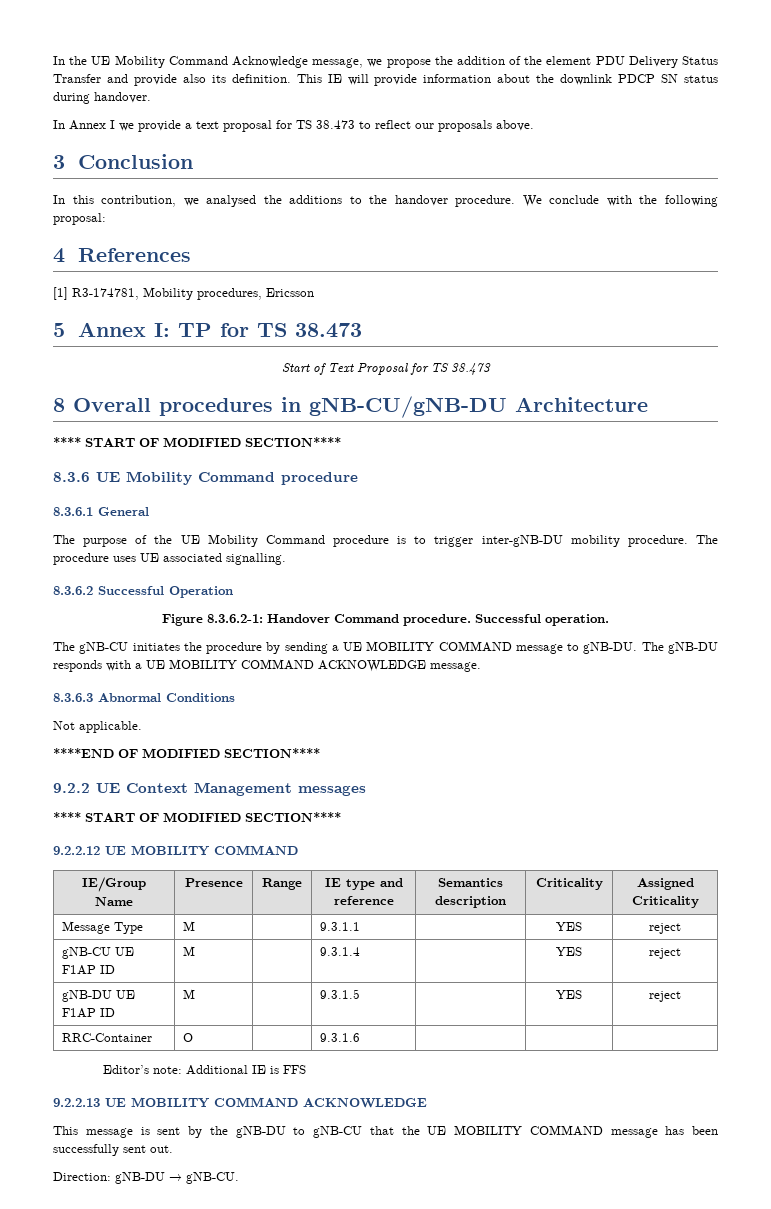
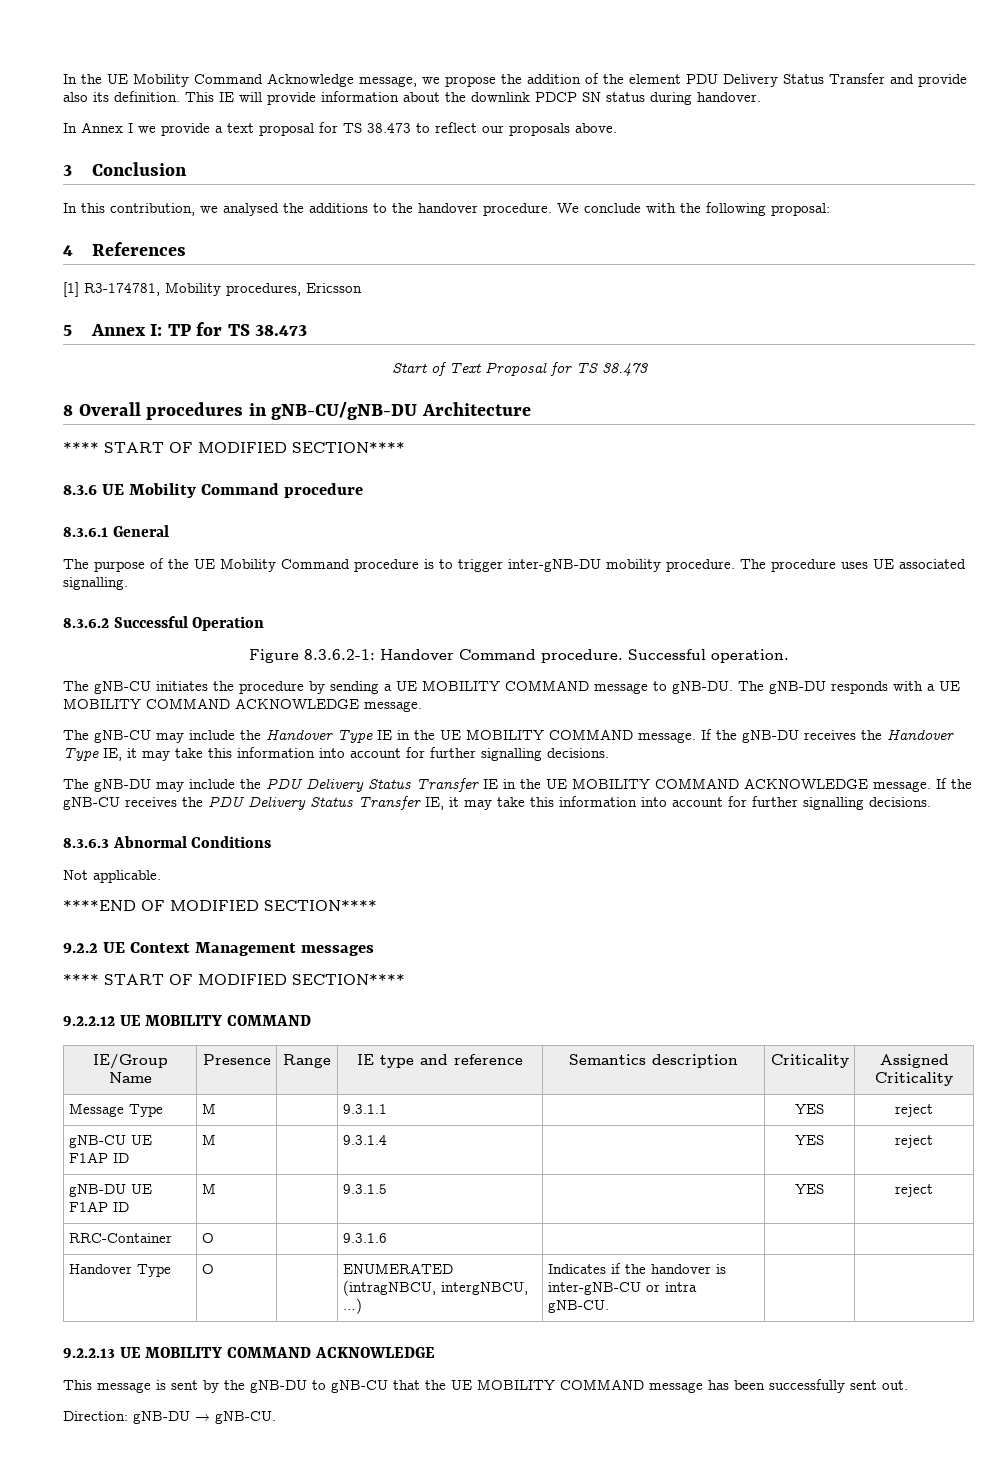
+ The gNB-CU may include the Handover Type IE in the UE MOBILITY COMMAND message. If the gNB-DU receives the Handover Type IE, it may take this information into account for further signalling decisions.
+ The gNB-DU may include the PDU Delivery Status Transfer IE in the UE MOBILITY COMMAND ACKNOWLEDGE message. If the gNB-CU receives the PDU Delivery Status Transfer IE, it may take this information into account for further signalling decisions.
- Editor’s note: Additional IE is FFS
+ Handover Type | O | | ENUMERATED (intragNBCU, intergNBCU, …) | Indicates if the handover is inter-gNB-CU or intra gNB-CU. | |

